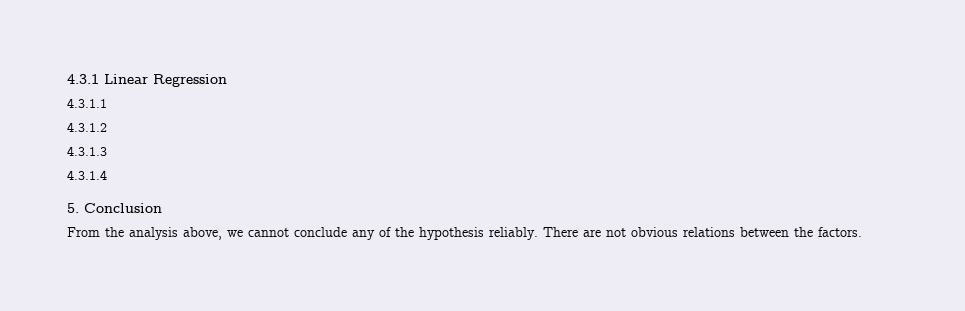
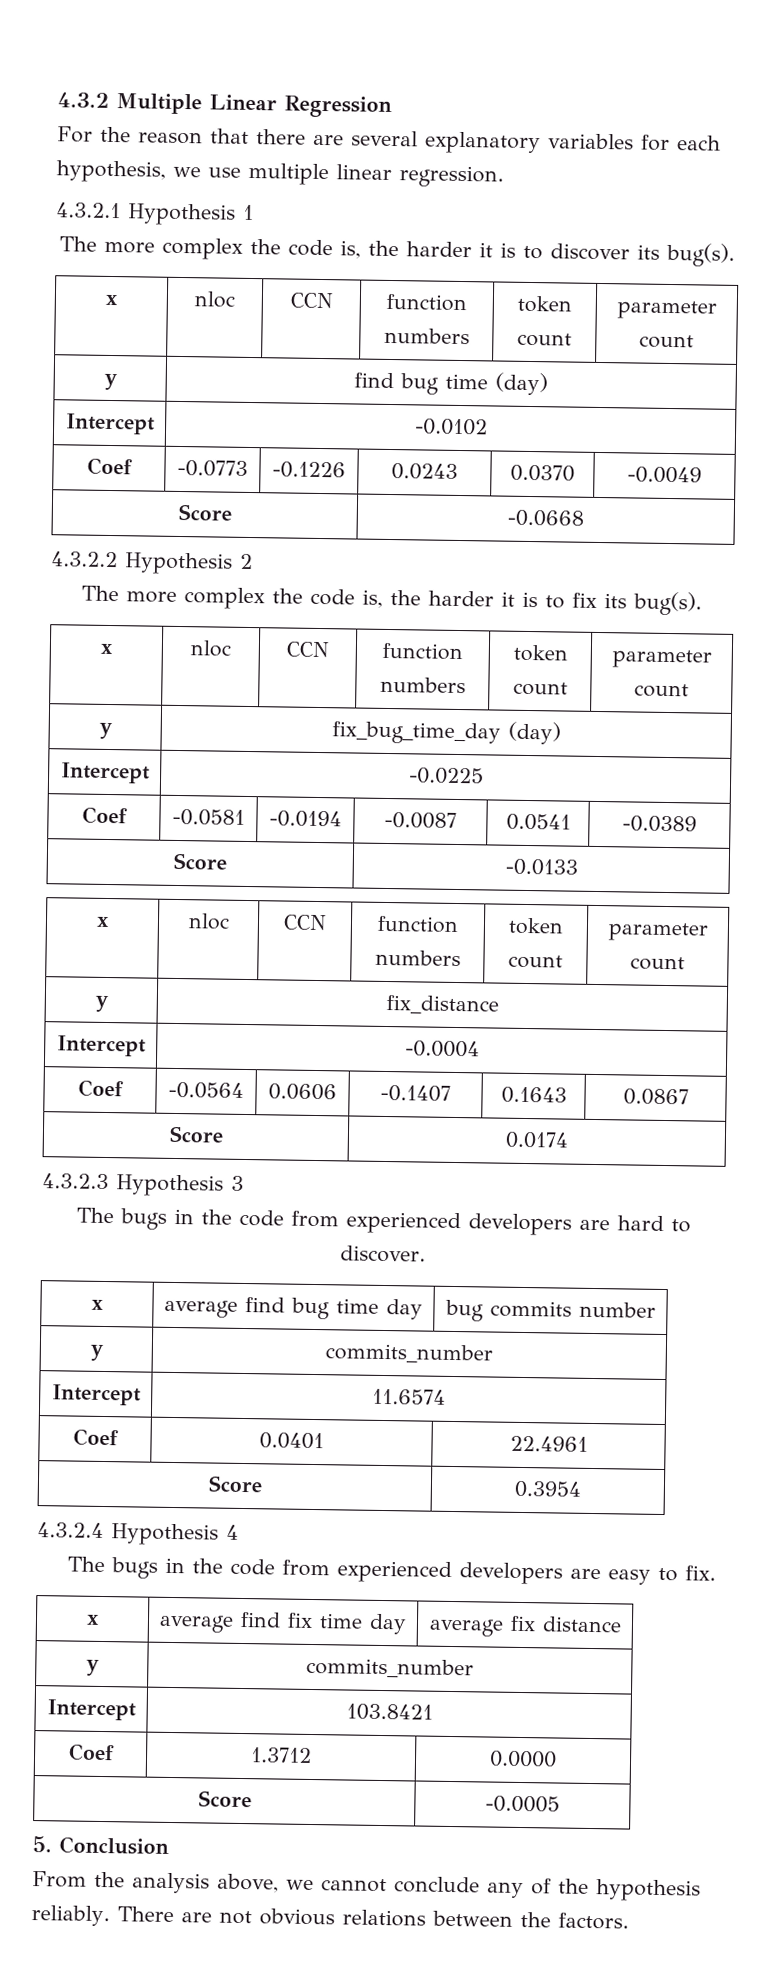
- 4.3.1 Linear Regression
+ 4.3.2 Multiple Linear Regression
- 4.3.1.1
- 4.3.1.2
- 4.3.1.3
- 4.3.1.4
+ For the reason that there are several explanatory variables for each hypothesis, we use multiple linear regression.
+ 4.3.2.1 Hypothesis 1
+ The more complex the code is, the harder it is to discover its bug(s).
+ x | nloc | CCN | function numbers | token count | parameter count
+ y | find bug time (day)
+ Intercept | -0.0102
+ Coef | -0.0773 | -0.1226 | 0.0243 | 0.0370 | -0.0049
+ Score | -0.0668
+ 4.3.2.2 Hypothesis 2
+ The more complex the code is, the harder it is to fix its bug(s).
+ x | nloc | CCN | function numbers | token count | parameter count
+ y | fix_bug_time_day (day)
+ Intercept | -0.0225
+ Coef | -0.0581 | -0.0194 | -0.0087 | 0.0541 | -0.0389
+ Score | -0.0133
+ x | nloc | CCN | function numbers | token count | parameter count
+ y | fix_distance
+ Intercept | -0.0004
+ Coef | -0.0564 | 0.0606 | -0.1407 | 0.1643 | 0.0867
+ Score | 0.0174
+ 4.3.2.3 Hypothesis 3
+ The bugs in the code from experienced developers are hard to discover.
+ x | average find bug time day | bug commits number
+ y | commits_number
+ Intercept | 11.6574
+ Coef | 0.0401 | 22.4961
+ Score | 0.3954
+ 4.3.2.4 Hypothesis 4
+ The bugs in the code from experienced developers are easy to fix.
+ x | average find fix time day | average fix distance
+ y | commits_number
+ Intercept | 103.8421
+ Coef | 1.3712 | 0.0000
+ Score | -0.0005

